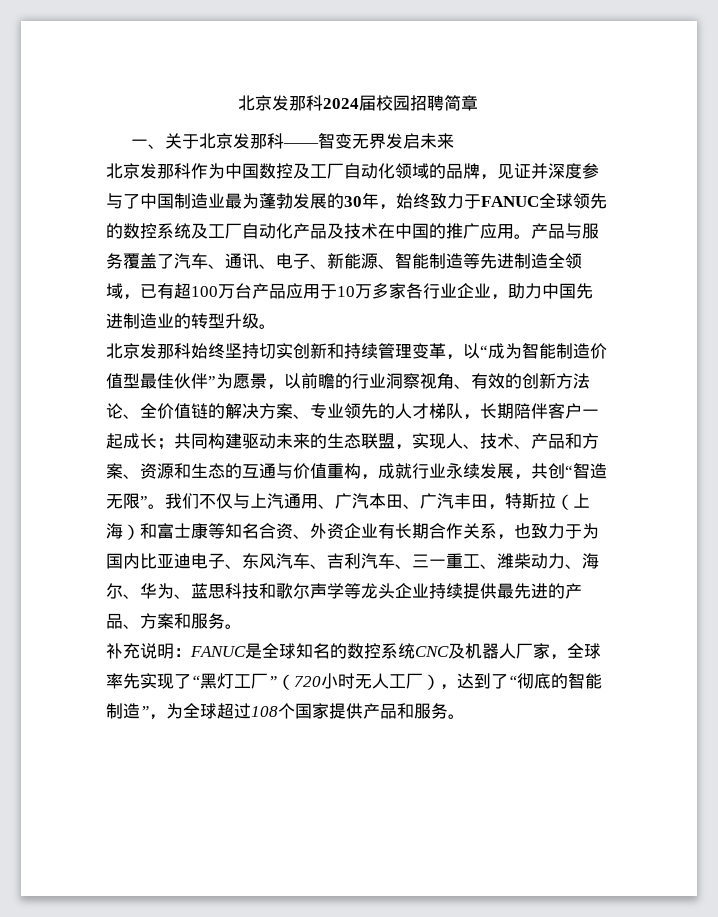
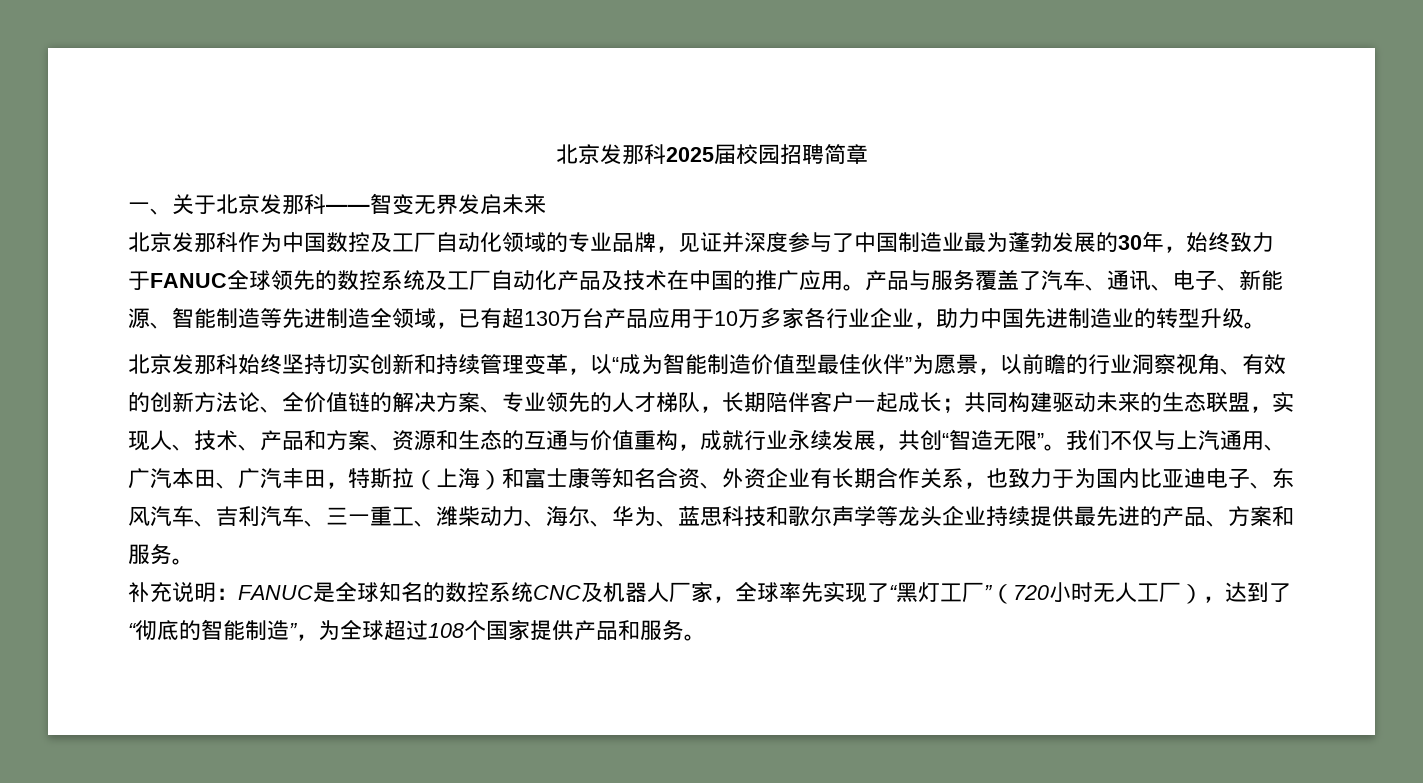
- 北京发那科2024届校园招聘简章
+ 北京发那科2025届校园招聘简章
- 北京发那科作为中国数控及工厂自动化领域的品牌，见证并深度参与了中国制造业最为蓬勃发展的30年，始终致力于FANUC全球领先的数控系统及工厂自动化产品及技术在中国的推广应用。
+ 北京发那科作为中国数控及工厂自动化领域的专业品牌，见证并深度参与了中国制造业最为蓬勃发展的30年，始终致力于FANUC全球领先的数控系统及工厂自动化产品及技术在中国的推广应用。
- 产品与服务覆盖了汽车、通讯、电子、新能源、智能制造等先进制造全领域，已有超100万台产品应用于10万多家各行业企业，助力中国先进制造业的转型升级。
+ 产品与服务覆盖了汽车、通讯、电子、新能源、智能制造等先进制造全领域，已有超130万台产品应用于10万多家各行业企业，助力中国先进制造业的转型升级。

